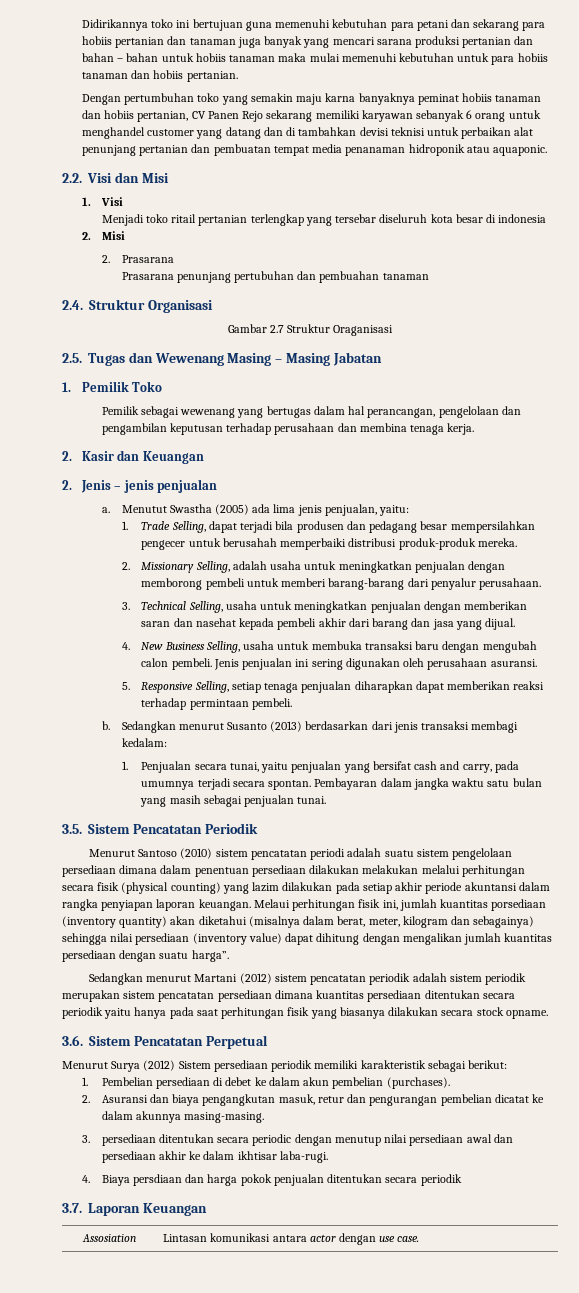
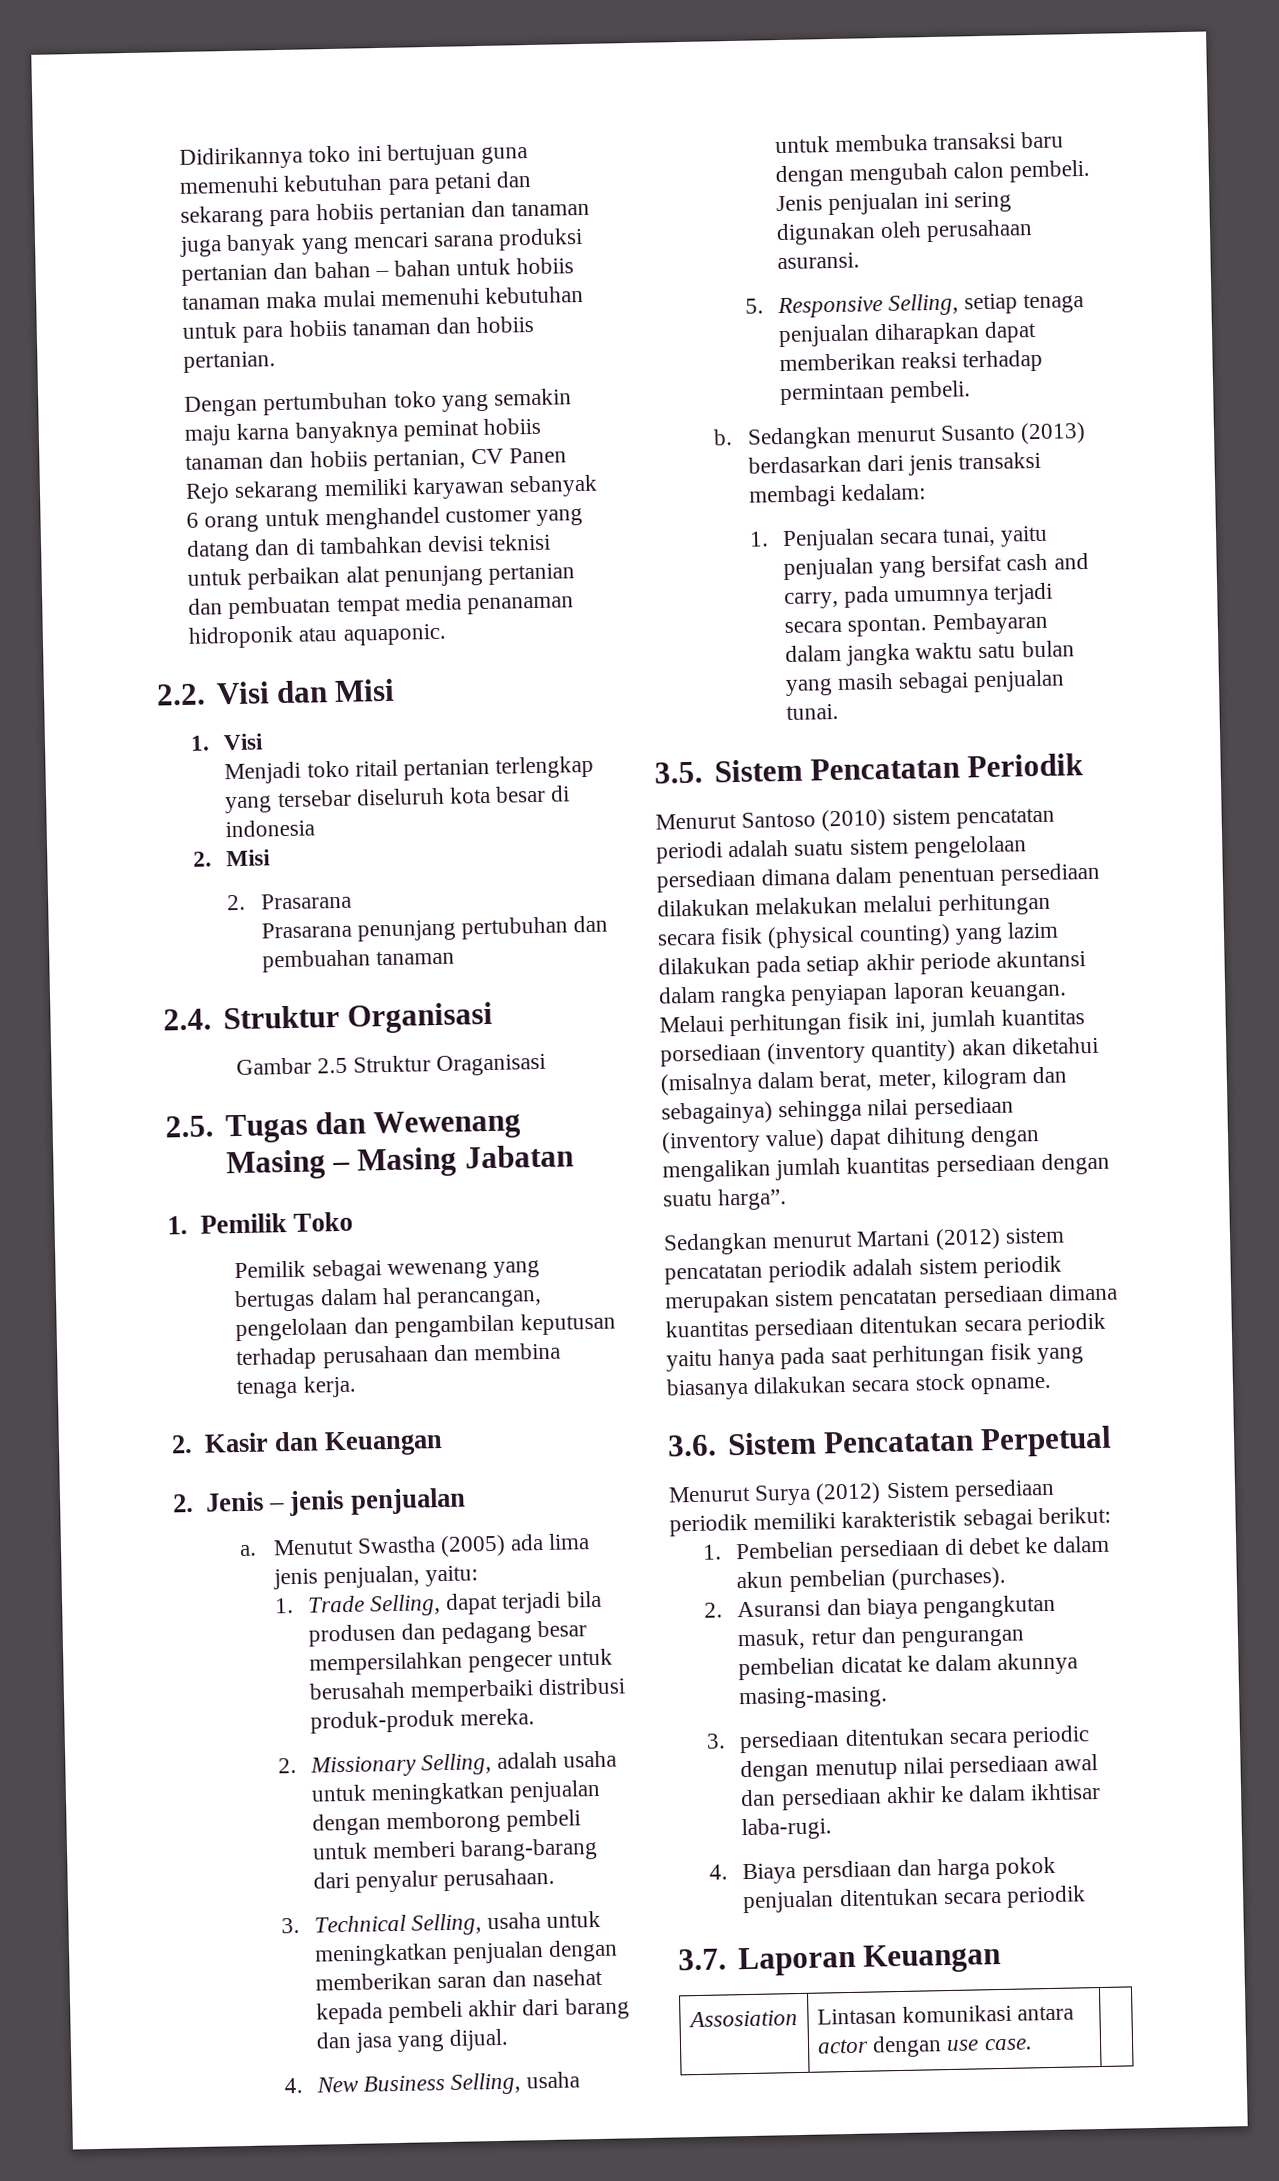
- Gambar 2.7 Struktur Oraganisasi
+ Gambar 2.5 Struktur Oraganisasi

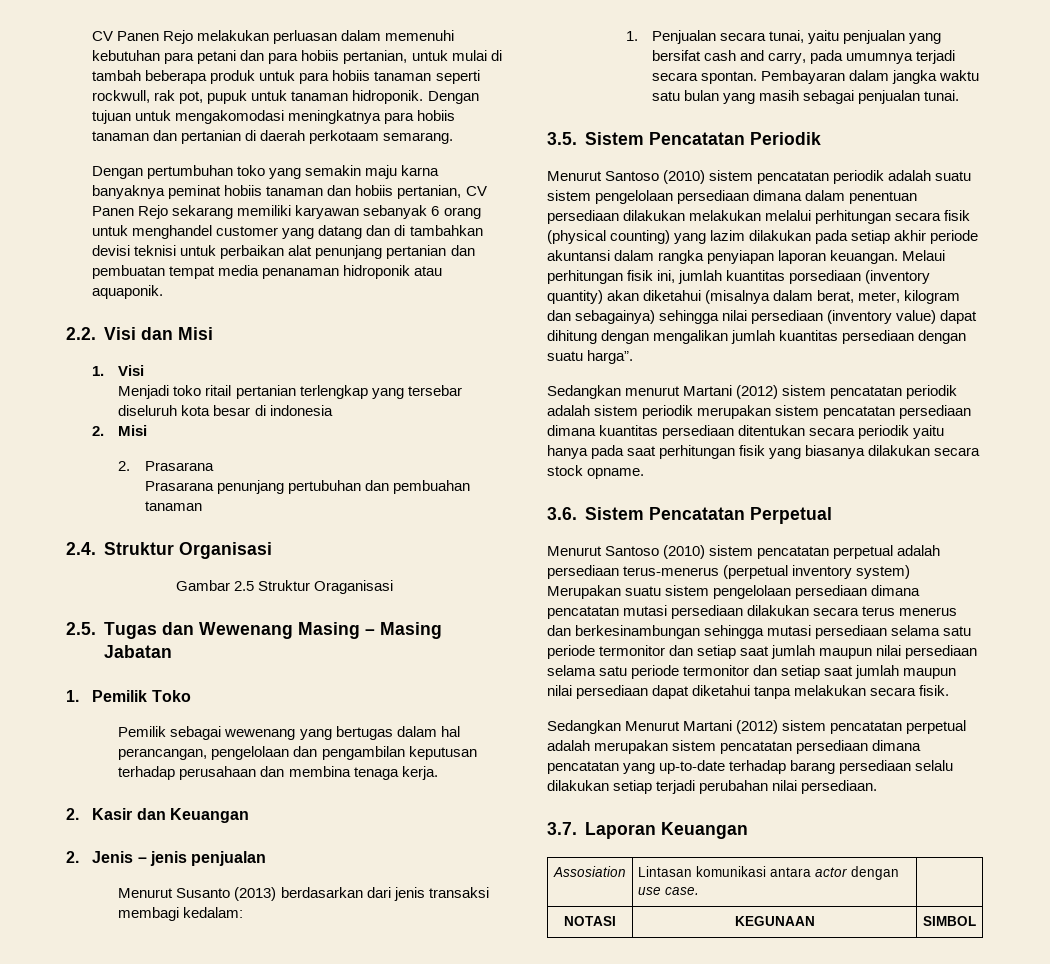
- Didirikannya toko ini bertujuan guna memenuhi kebutuhan para petani dan sekarang para hobiis pertanian dan tanaman juga banyak yang mencari sarana produksi pertanian dan bahan – bahan untuk hobiis tanaman maka mulai memenuhi kebutuhan untuk para hobiis tanaman dan hobiis pertanian.
+ CV Panen Rejo melakukan perluasan dalam memenuhi kebutuhan para petani dan para hobiis pertanian, untuk mulai di tambah beberapa produk untuk para hobiis tanaman seperti rockwull, rak pot, pupuk untuk tanaman hidroponik. Dengan tujuan untuk mengakomodasi meningkatnya para hobiis tanaman dan pertanian di daerah perkotaam semarang.
- Dengan pertumbuhan toko yang semakin maju karna banyaknya peminat hobiis tanaman dan hobiis pertanian, CV Panen Rejo sekarang memiliki karyawan sebanyak 6 orang untuk menghandel customer yang datang dan di tambahkan devisi teknisi untuk perbaikan alat penunjang pertanian dan pembuatan tempat media penanaman hidroponik atau aquaponic.
+ Dengan pertumbuhan toko yang semakin maju karna banyaknya peminat hobiis tanaman dan hobiis pertanian, CV Panen Rejo sekarang memiliki karyawan sebanyak 6 orang untuk menghandel customer yang datang dan di tambahkan devisi teknisi untuk perbaikan alat penunjang pertanian dan pembuatan tempat media penanaman hidroponik atau aquaponik.
- a. Menutut Swastha (2005) ada lima jenis penjualan, yaitu:
- 1. Trade Selling, dapat terjadi bila produsen dan pedagang besar mempersilahkan pengecer untuk berusahah memperbaiki distribusi produk-produk mereka.
- 2. Missionary Selling, adalah usaha untuk meningkatkan penjualan dengan memborong pembeli untuk memberi barang-barang dari penyalur perusahaan.
- 3. Technical Selling, usaha untuk meningkatkan penjualan dengan memberikan saran dan nasehat kepada pembeli akhir dari barang dan jasa yang dijual.
- 4. New Business Selling, usaha untuk membuka transaksi baru dengan mengubah calon pembeli. Jenis penjualan ini sering digunakan oleh perusahaan asuransi.
- 5. Responsive Selling, setiap tenaga penjualan diharapkan dapat memberikan reaksi terhadap permintaan pembeli.
- b. Sedangkan menurut Susanto (2013) berdasarkan dari jenis transaksi membagi kedalam:
+ Menurut Susanto (2013) berdasarkan dari jenis transaksi membagi kedalam:
- Menurut Santoso (2010) sistem pencatatan periodi adalah suatu sistem pengelolaan persediaan dimana dalam penentuan persediaan dilakukan melakukan melalui perhitungan secara fisik (physical counting) yang lazim dilakukan pada setiap akhir periode akuntansi dalam rangka penyiapan laporan keuangan.
+ Menurut Santoso (2010) sistem pencatatan periodik adalah suatu sistem pengelolaan persediaan dimana dalam penentuan persediaan dilakukan melakukan melalui perhitungan secara fisik (physical counting) yang lazim dilakukan pada setiap akhir periode akuntansi dalam rangka penyiapan laporan keuangan.
- Menurut Surya (2012) Sistem persediaan periodik memiliki karakteristik sebagai berikut:
- 1. Pembelian persediaan di debet ke dalam akun pembelian (purchases).
- 2. Asuransi dan biaya pengangkutan masuk, retur dan pengurangan pembelian dicatat ke dalam akunnya masing-masing.
- 3. persediaan ditentukan secara periodic dengan menutup nilai persediaan awal dan persediaan akhir ke dalam ikhtisar laba-rugi.
- 4. Biaya persdiaan dan harga pokok penjualan ditentukan secara periodik
+ Menurut Santoso (2010) sistem pencatatan perpetual adalah persediaan terus-menerus (perpetual inventory system) Merupakan suatu sistem pengelolaan persediaan dimana pencatatan mutasi persediaan dilakukan secara terus menerus dan berkesinambungan sehingga mutasi persediaan selama satu periode termonitor dan setiap saat jumlah maupun nilai persediaan selama satu periode termonitor dan setiap saat jumlah maupun nilai persediaan dapat diketahui tanpa melakukan secara fisik.
+ Sedangkan Menurut Martani (2012) sistem pencatatan perpetual adalah merupakan sistem pencatatan persediaan dimana pencatatan yang up-to-date terhadap barang persediaan selalu dilakukan setiap terjadi perubahan nilai persediaan.
+ NOTASI | KEGUNAAN | SIMBOL

